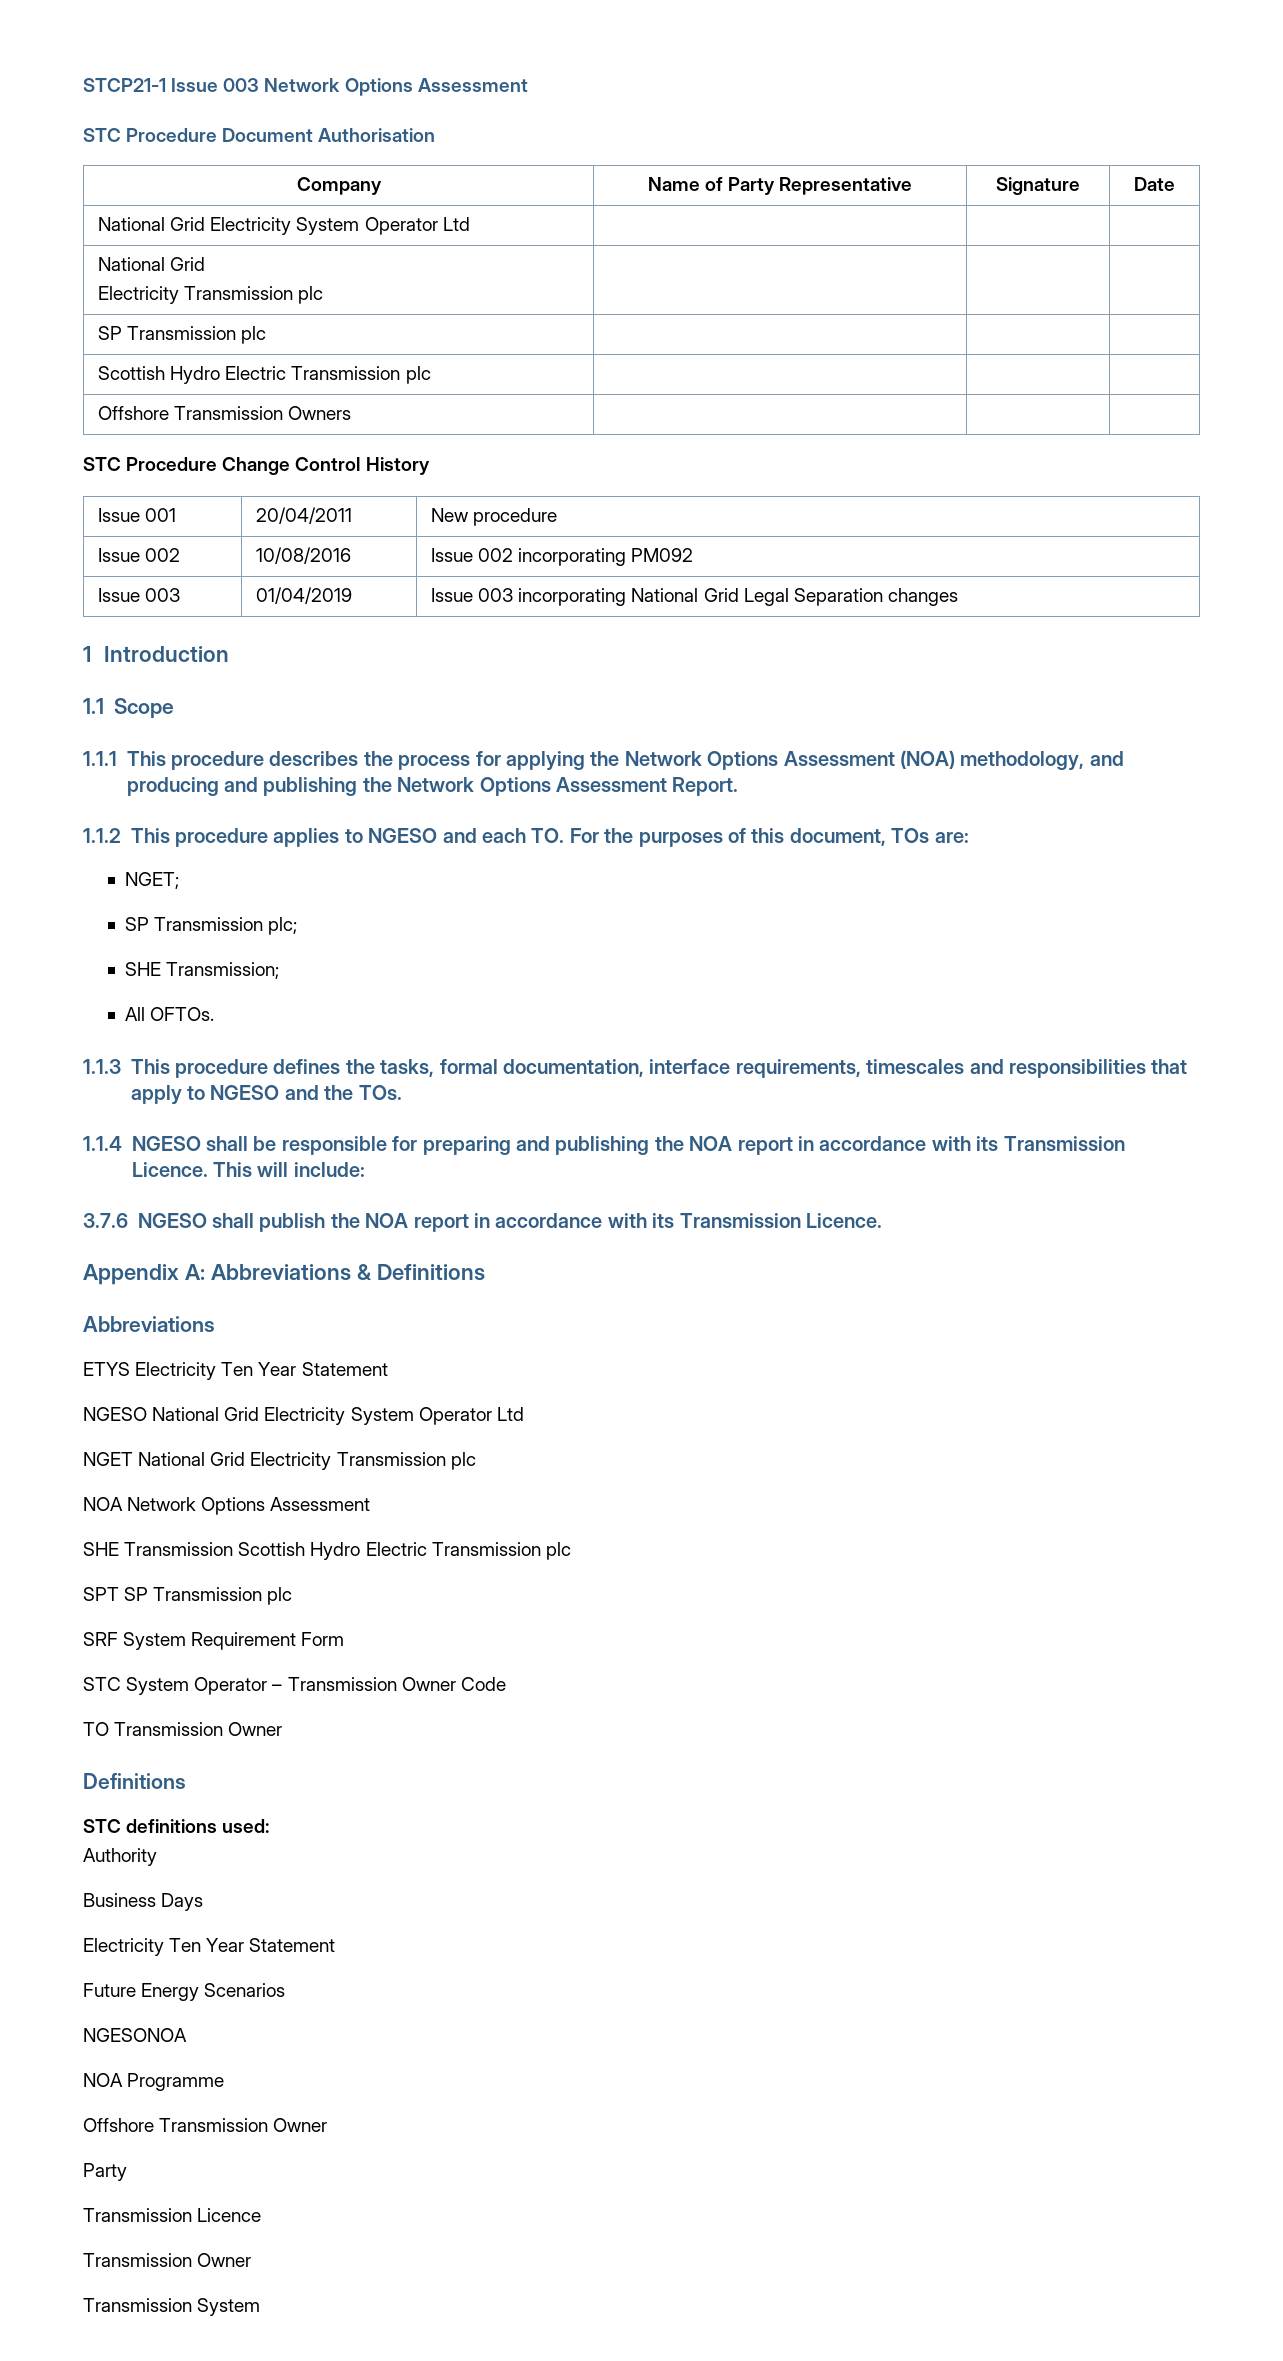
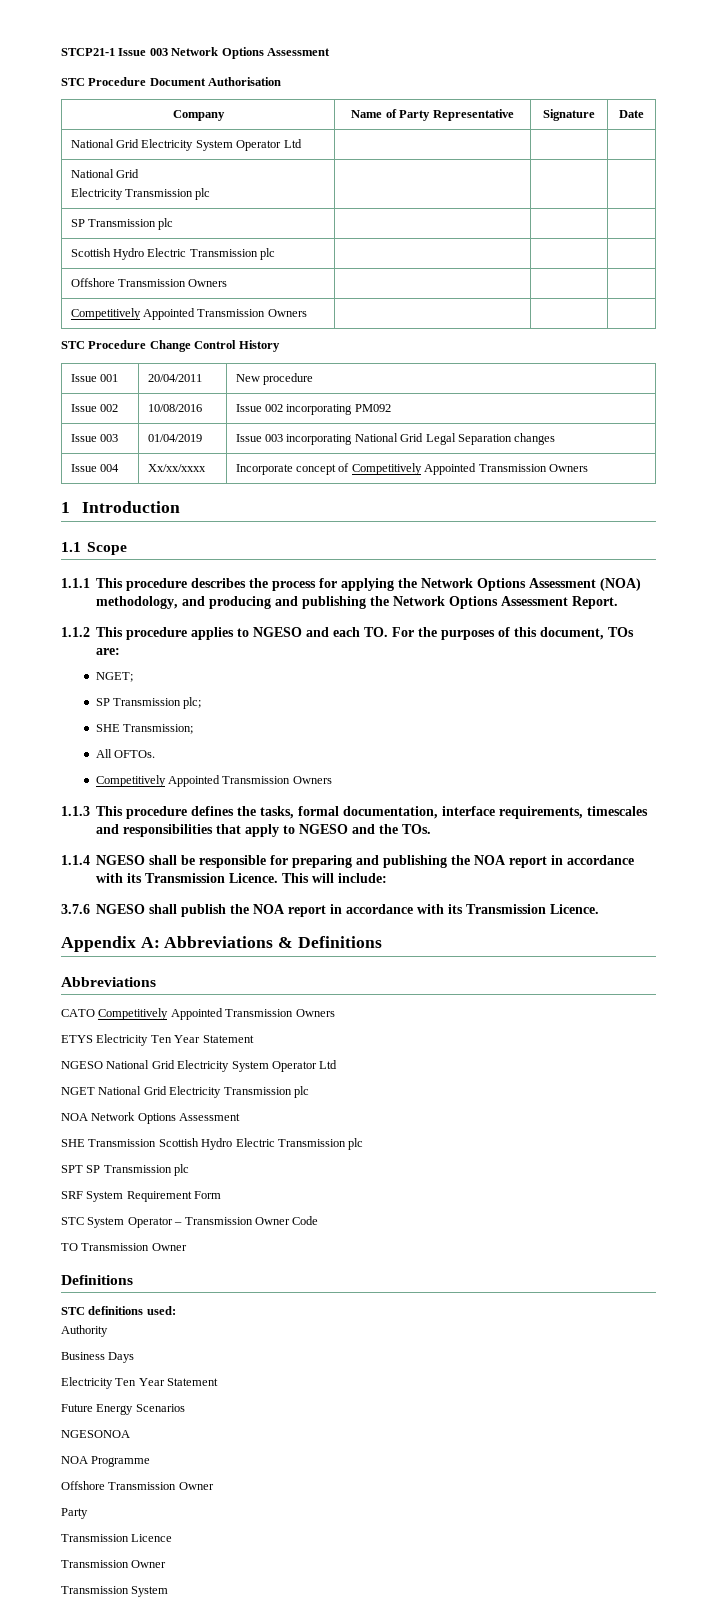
+ Competitively Appointed Transmission Owners | | |
+ Issue 004 | Xx/xx/xxxx | Incorporate concept of Competitively Appointed Transmission Owners
  All OFTOs.
+ Competitively Appointed Transmission Owners
+ CATO Competitively Appointed Transmission Owners

